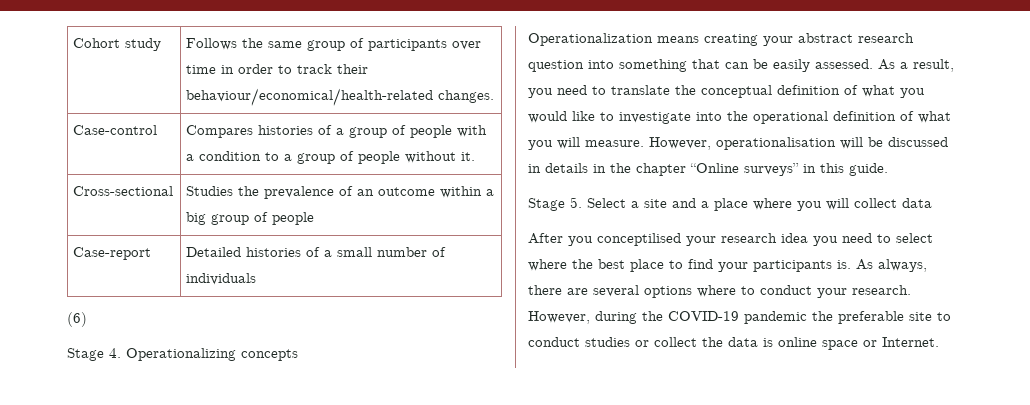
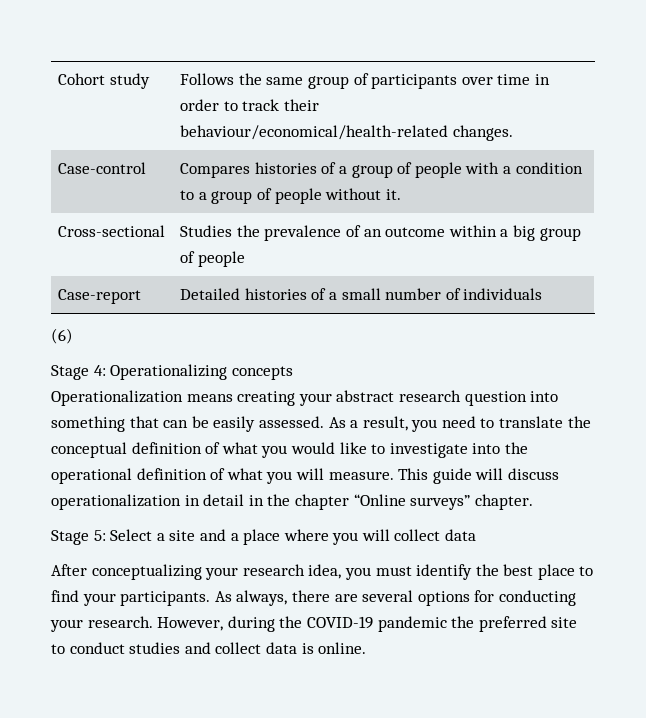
- Stage 4. Operationalizing concepts
+ Stage 4: Operationalizing concepts
- However, operationalisation will be discussed in details in the chapter “Online surveys” in this guide.
- Stage 5. Select a site and a place where you will collect data
+ This guide will discuss operationalization in detail in the chapter “Online surveys” chapter.
+ Stage 5: Select a site and a place where you will collect data
- After you conceptilised your research idea you need to select where the best place to find your participants is.
+ After conceptualizing your research idea, you must identify the best place to find your participants.
- As always, there are several options where to conduct your research.
+ As always, there are several options for conducting your research.
- However, during the COVID-19 pandemic the preferable site to conduct studies or collect the data is online space or Internet.
+ However, during the COVID-19 pandemic the preferred site to conduct studies and collect data is online.

